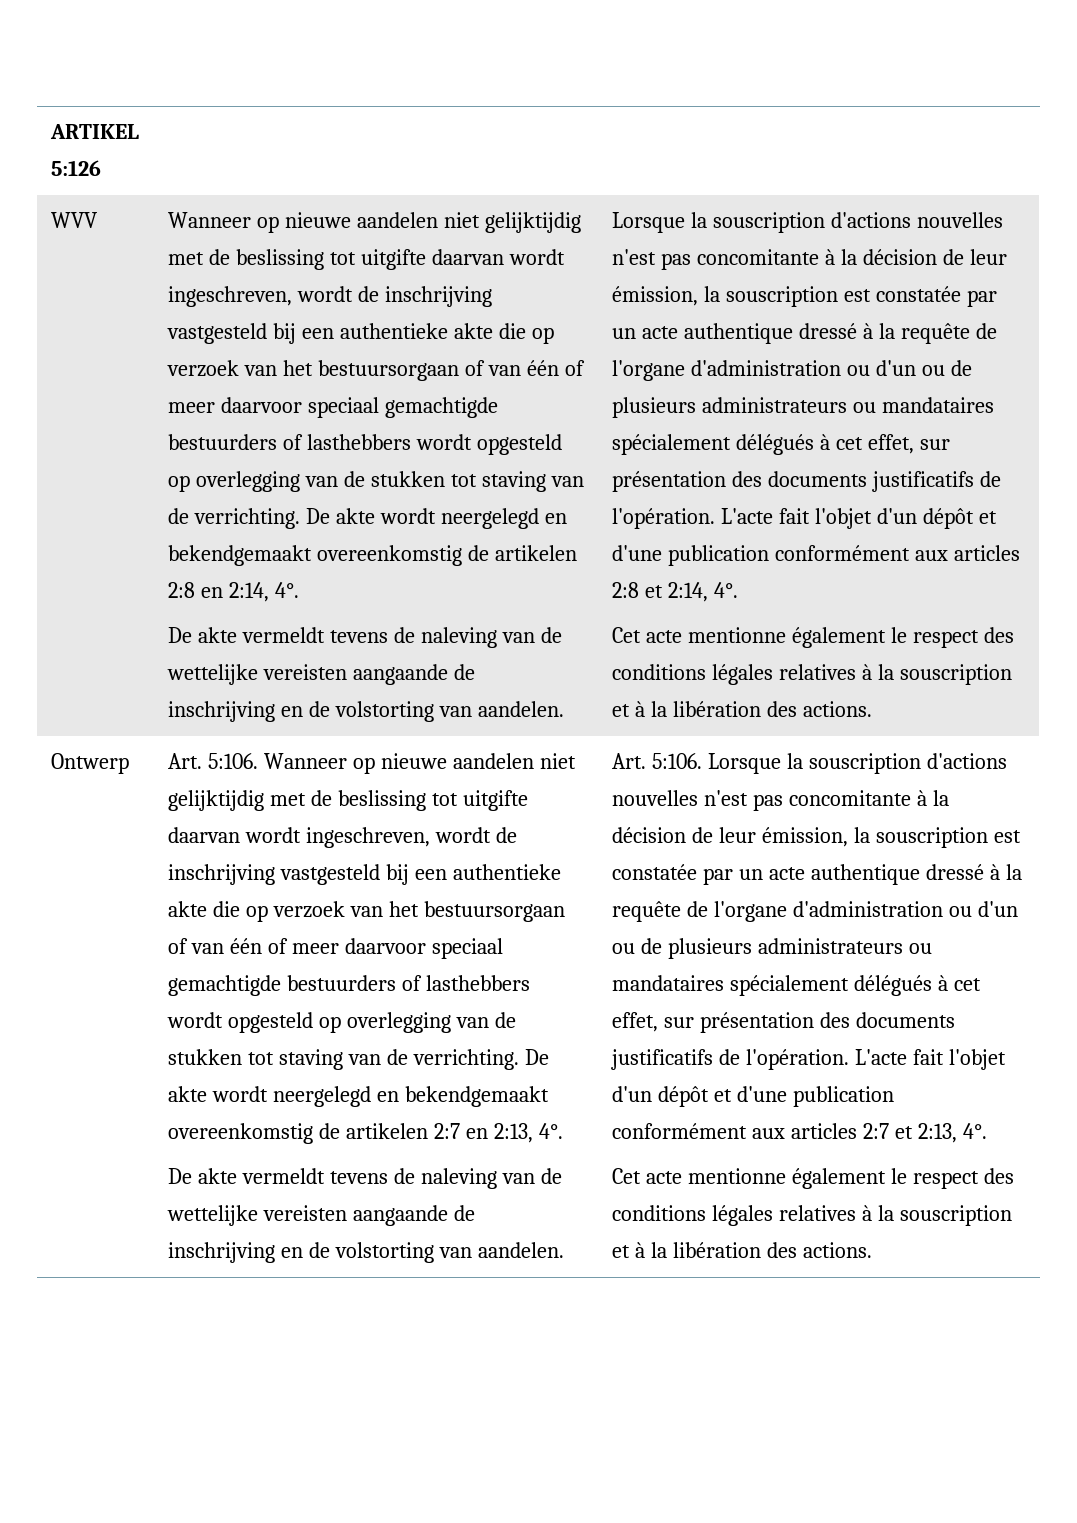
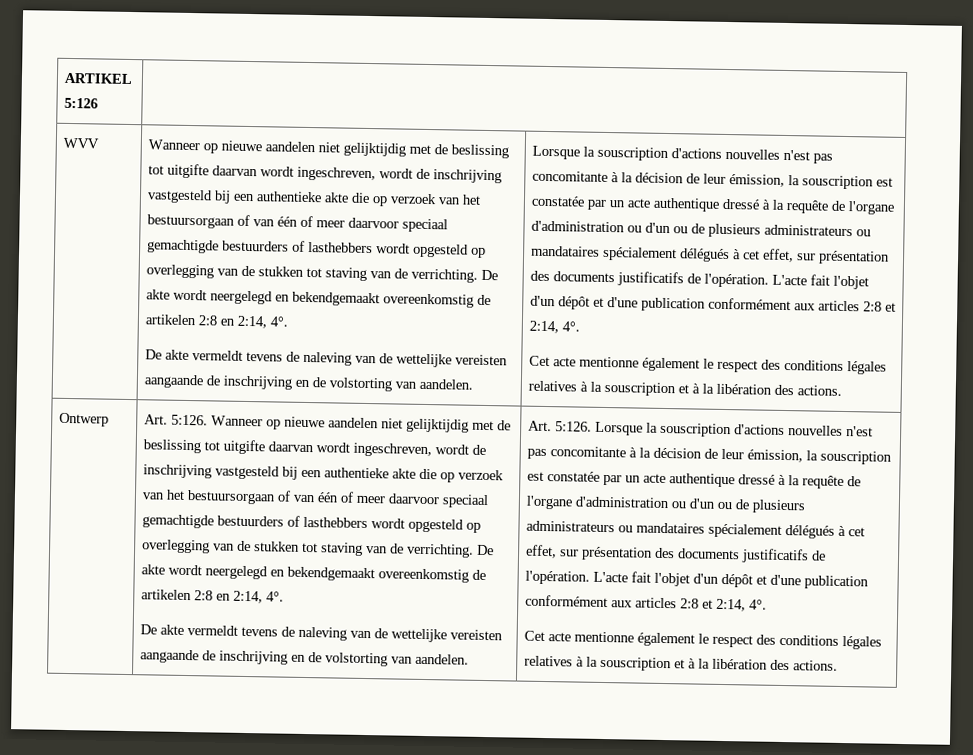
- Ontwerp | Art. 5:106. Wanneer op nieuwe aandelen niet gelijktijdig met de beslissing tot uitgifte daarvan wordt ingeschreven, wordt de inschrijving vastgesteld bij een authentieke akte die op verzoek van het bestuursorgaan of van één of meer daarvoor speciaal gemachtigde bestuurders of lasthebbers wordt opgesteld op overlegging van de stukken tot staving van de verrichting. De akte wordt neergelegd en bekendgemaakt overeenkomstig de artikelen 2:7 en 2:13, 4°.
+ Ontwerp | Art. 5:126. Wanneer op nieuwe aandelen niet gelijktijdig met de beslissing tot uitgifte daarvan wordt ingeschreven, wordt de inschrijving vastgesteld bij een authentieke akte die op verzoek van het bestuursorgaan of van één of meer daarvoor speciaal gemachtigde bestuurders of lasthebbers wordt opgesteld op overlegging van de stukken tot staving van de verrichting. De akte wordt neergelegd en bekendgemaakt overeenkomstig de artikelen 2:8 en 2:14, 4°.
- De akte vermeldt tevens de naleving van de wettelijke vereisten aangaande de inschrijving en de volstorting van aandelen. | Art. 5:106. Lorsque la souscription d'actions nouvelles n'est pas concomitante à la décision de leur émission, la souscription est constatée par un acte authentique dressé à la requête de l'organe d'administration ou d'un ou de plusieurs administrateurs ou mandataires spécialement délégués à cet effet, sur présentation des documents justificatifs de l'opération. L'acte fait l'objet d'un dépôt et d'une publication conformément aux articles 2:7 et 2:13, 4°.
+ De akte vermeldt tevens de naleving van de wettelijke vereisten aangaande de inschrijving en de volstorting van aandelen. | Art. 5:126. Lorsque la souscription d'actions nouvelles n'est pas concomitante à la décision de leur émission, la souscription est constatée par un acte authentique dressé à la requête de l'organe d'administration ou d'un ou de plusieurs administrateurs ou mandataires spécialement délégués à cet effet, sur présentation des documents justificatifs de l'opération. L'acte fait l'objet d'un dépôt et d'une publication conformément aux articles 2:8 et 2:14, 4°.

